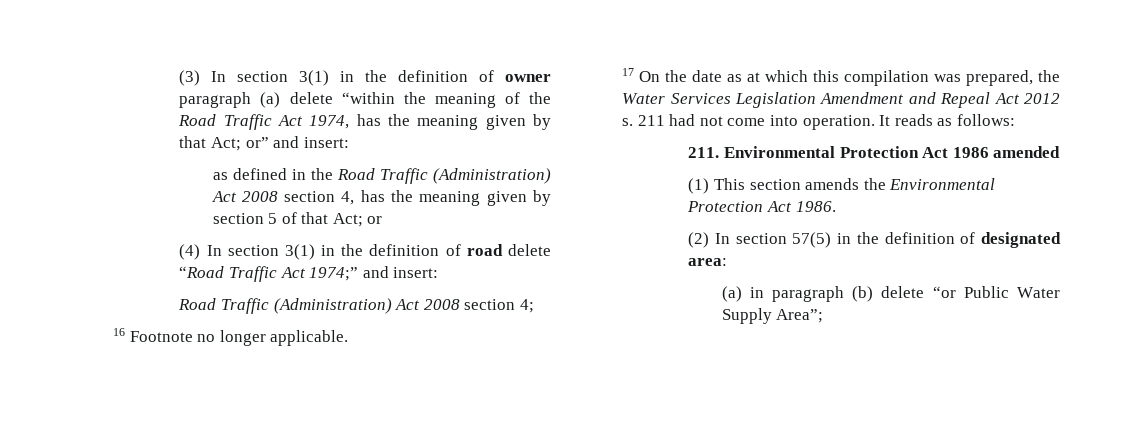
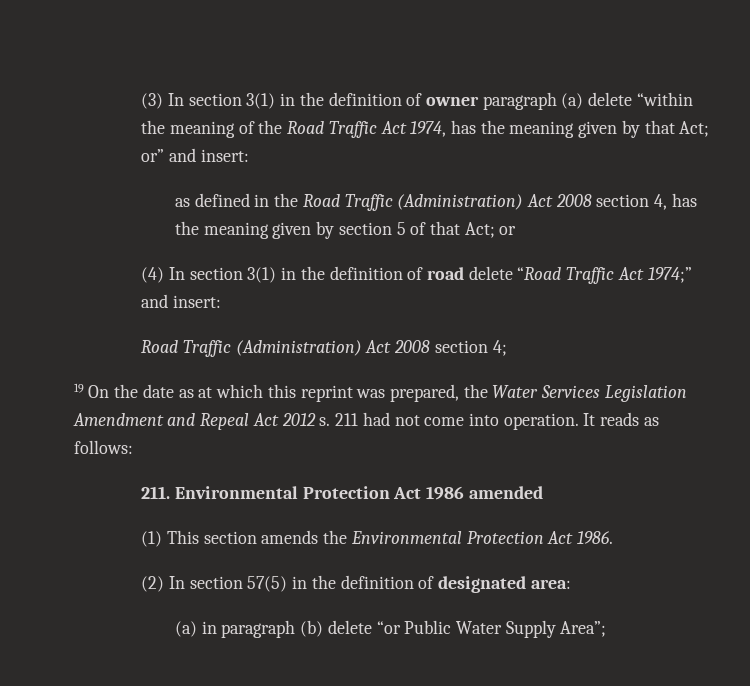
- 16 Footnote no longer applicable.
- 17 On the date as at which this compilation was prepared, the Water Services Legislation Amendment and Repeal Act 2012 s.
+ 19 On the date as at which this reprint was prepared, the Water Services Legislation Amendment and Repeal Act 2012 s.

